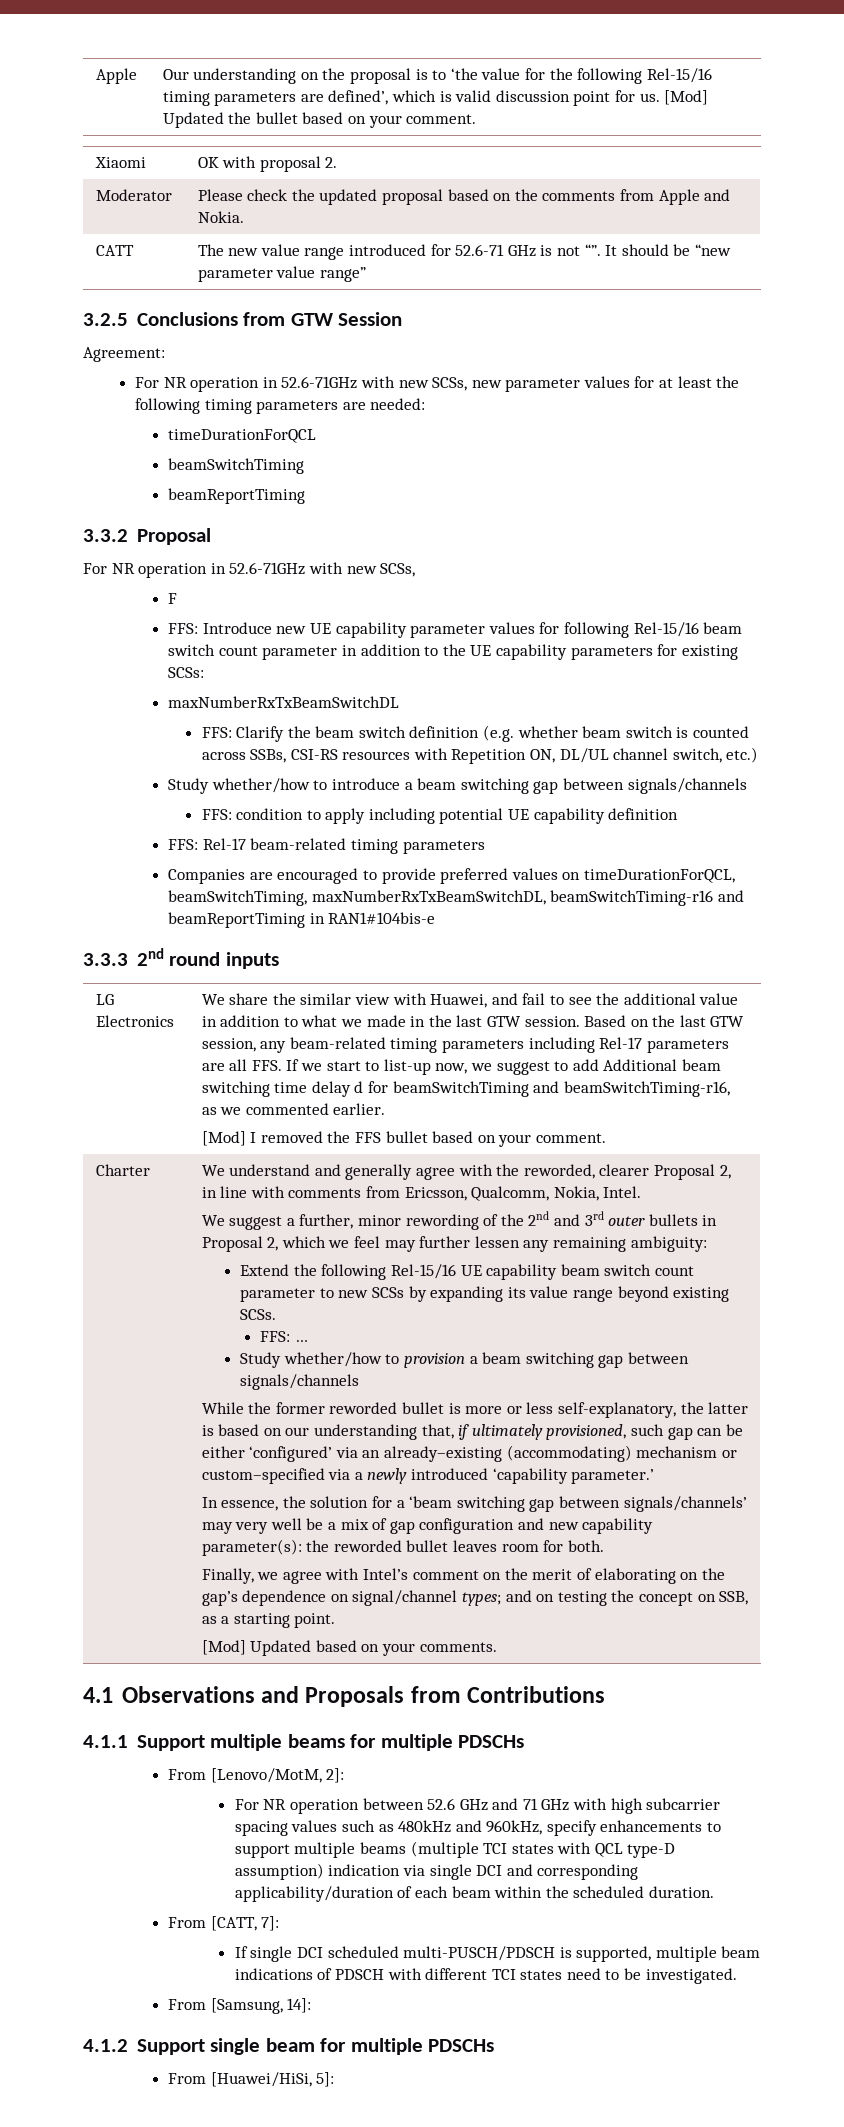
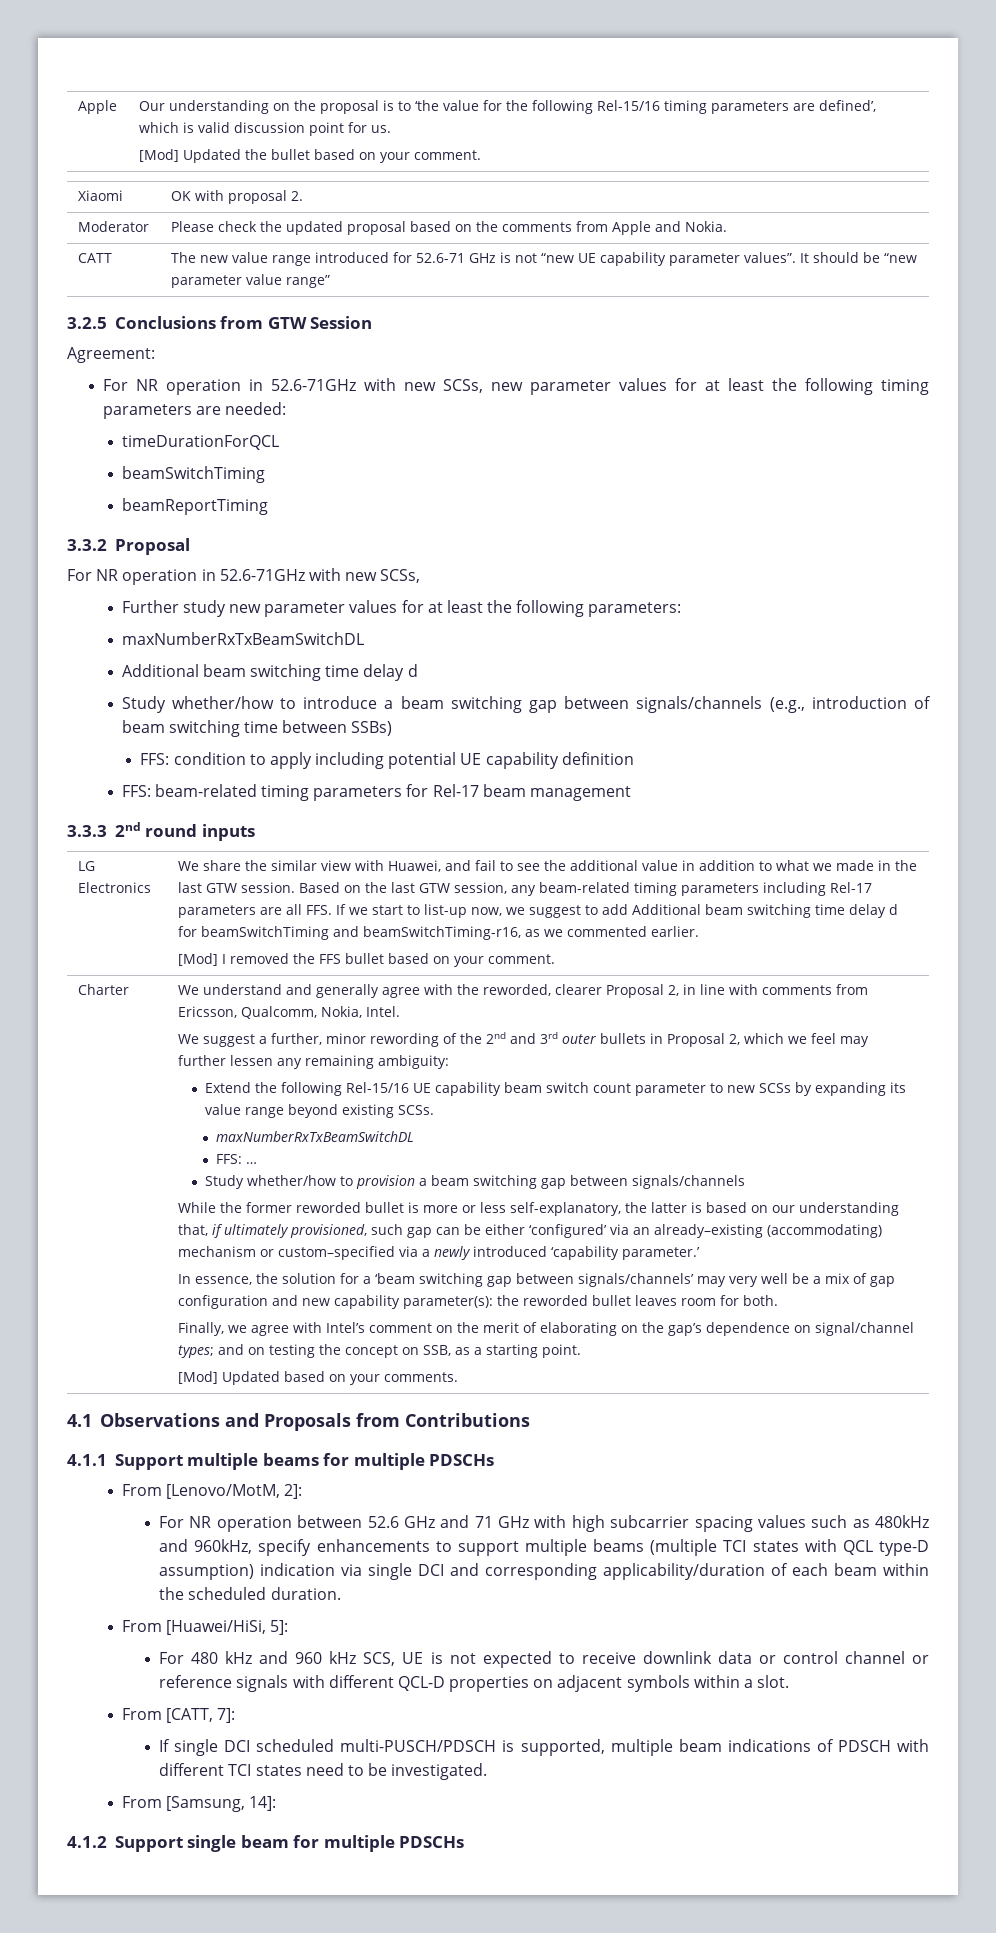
- Apple | Our understanding on the proposal is to ‘the value for the following Rel-15/16 timing parameters are defined’, which is valid discussion point for us. [Mod] Updated the bullet based on your comment.
+ Apple | Our understanding on the proposal is to ‘the value for the following Rel-15/16 timing parameters are defined’, which is valid discussion point for us.
+ [Mod] Updated the bullet based on your comment.
- CATT | The new value range introduced for 52.6-71 GHz is not “”. It should be “new parameter value range”
+ CATT | The new value range introduced for 52.6-71 GHz is not “new UE capability parameter values”. It should be “new parameter value range”
- F
- FFS: Introduce new UE capability parameter values for following Rel-15/16 beam switch count parameter in addition to the UE capability parameters for existing SCSs:
+ Further study new parameter values for at least the following parameters:
  maxNumberRxTxBeamSwitchDL
- FFS: Clarify the beam switch definition (e.g. whether beam switch is counted across SSBs, CSI-RS resources with Repetition ON, DL/UL channel switch, etc.)
+ Additional beam switching time delay d
- Study whether/how to introduce a beam switching gap between signals/channels
+ Study whether/how to introduce a beam switching gap between signals/channels (e.g., introduction of beam switching time between SSBs)
- FFS: Rel-17 beam-related timing parameters
- Companies are encouraged to provide preferred values on timeDurationForQCL, beamSwitchTiming, maxNumberRxTxBeamSwitchDL, beamSwitchTiming-r16 and beamReportTiming in RAN1#104bis-e
+ FFS: beam-related timing parameters for Rel-17 beam management
  Extend the following Rel-15/16 UE capability beam switch count parameter to new SCSs by expanding its value range beyond existing SCSs.
+ maxNumberRxTxBeamSwitchDL
+ From [Huawei/HiSi, 5]:
+ For 480 kHz and 960 kHz SCS, UE is not expected to receive downlink data or control channel or reference signals with different QCL-D properties on adjacent symbols within a slot.
- From [Huawei/HiSi, 5]:

